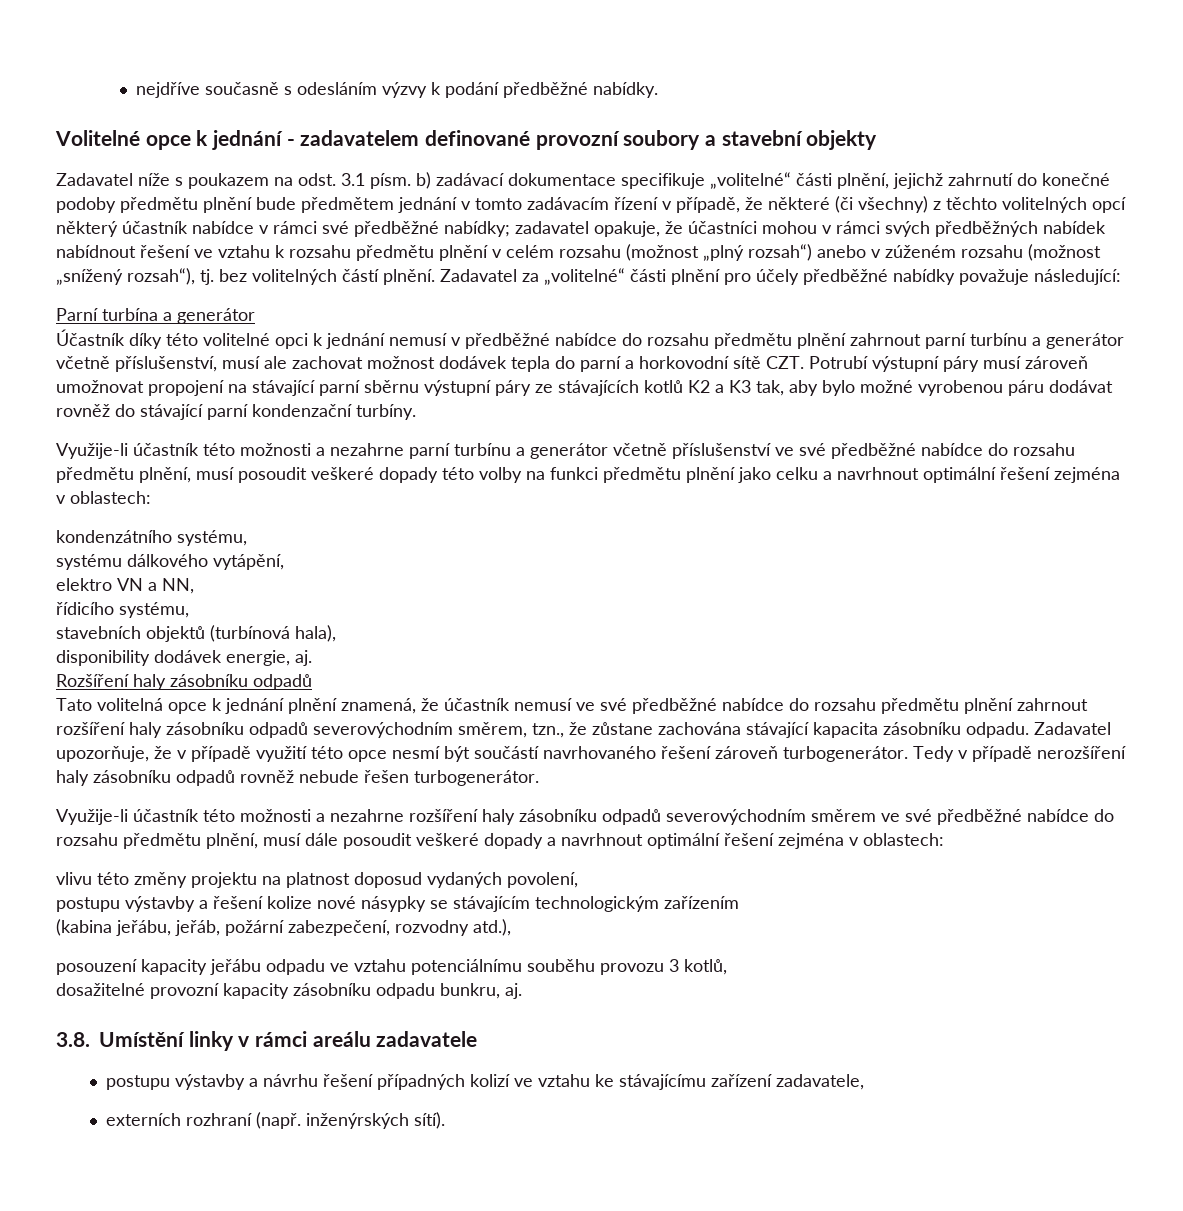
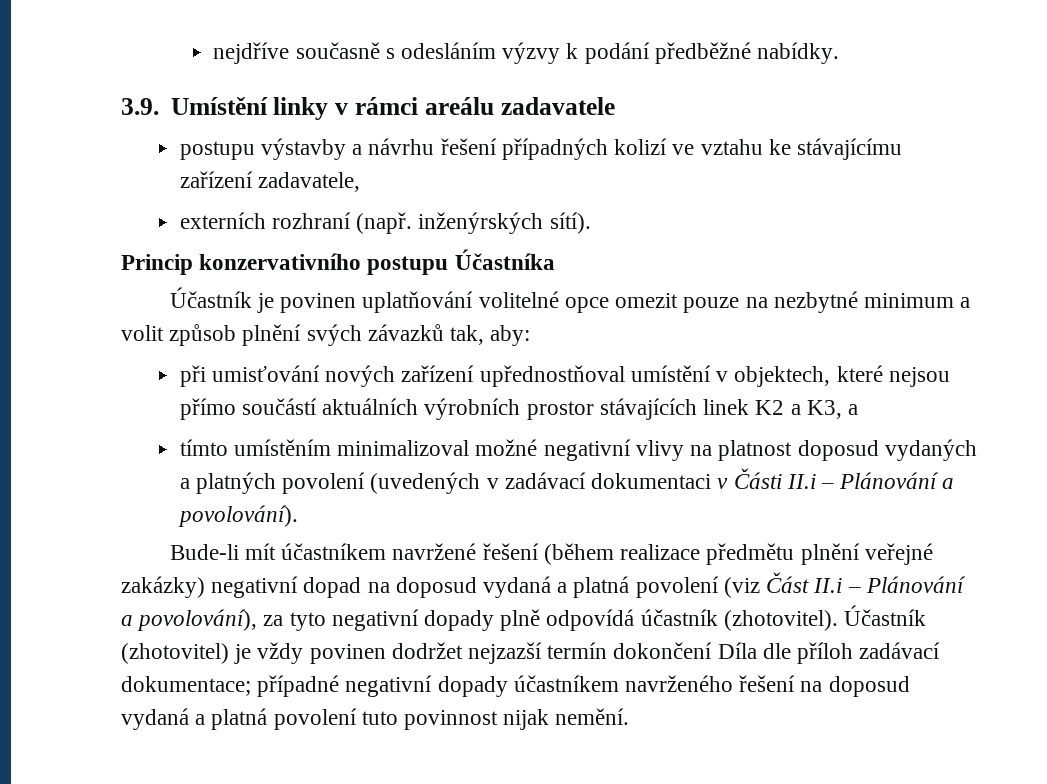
- Volitelné opce k jednání - zadavatelem definované provozní soubory a stavební objekty
- Zadavatel níže s poukazem na odst. 3.1 písm. b) zadávací dokumentace specifikuje „volitelné“ části plnění, jejichž zahrnutí do konečné podoby předmětu plnění bude předmětem jednání v tomto zadávacím řízení v případě, že některé (či všechny) z těchto volitelných opcí některý účastník nabídce v rámci své předběžné nabídky; zadavatel opakuje, že účastníci mohou v rámci svých předběžných nabídek nabídnout řešení ve vztahu k rozsahu předmětu plnění v celém rozsahu (možnost „plný rozsah“) anebo v zúženém rozsahu (možnost „snížený rozsah“), tj. bez volitelných částí plnění. Zadavatel za „volitelné“ části plnění pro účely předběžné nabídky považuje následující:
- Parní turbína a generátor
- Účastník díky této volitelné opci k jednání nemusí v předběžné nabídce do rozsahu předmětu plnění zahrnout parní turbínu a generátor včetně příslušenství, musí ale zachovat možnost dodávek tepla do parní a horkovodní sítě CZT. Potrubí výstupní páry musí zároveň umožnovat propojení na stávající parní sběrnu výstupní páry ze stávajících kotlů K2 a K3 tak, aby bylo možné vyrobenou páru dodávat rovněž do stávající parní kondenzační turbíny.
- Využije-li účastník této možnosti a nezahrne parní turbínu a generátor včetně příslušenství ve své předběžné nabídce do rozsahu předmětu plnění, musí posoudit veškeré dopady této volby na funkci předmětu plnění jako celku a navrhnout optimální řešení zejména v oblastech:
- kondenzátního systému,
- systému dálkového vytápění,
- elektro VN a NN,
- řídicího systému,
- stavebních objektů (turbínová hala),
- disponibility dodávek energie, aj.
- Rozšíření haly zásobníku odpadů
- Tato volitelná opce k jednání plnění znamená, že účastník nemusí ve své předběžné nabídce do rozsahu předmětu plnění zahrnout rozšíření haly zásobníku odpadů severovýchodním směrem, tzn., že zůstane zachována stávající kapacita zásobníku odpadu. Zadavatel upozorňuje, že v případě využití této opce nesmí být součástí navrhovaného řešení zároveň turbogenerátor. Tedy v případě nerozšíření haly zásobníku odpadů rovněž nebude řešen turbogenerátor.
- Využije-li účastník této možnosti a nezahrne rozšíření haly zásobníku odpadů severovýchodním směrem ve své předběžné nabídce do rozsahu předmětu plnění, musí dále posoudit veškeré dopady a navrhnout optimální řešení zejména v oblastech:
- vlivu této změny projektu na platnost doposud vydaných povolení,
- postupu výstavby a řešení kolize nové násypky se stávajícím technologickým zařízením
- (kabina jeřábu, jeřáb, požární zabezpečení, rozvodny atd.),
- posouzení kapacity jeřábu odpadu ve vztahu potenciálnímu souběhu provozu 3 kotlů,
- dosažitelné provozní kapacity zásobníku odpadu bunkru, aj.
- 3.8. Umístění linky v rámci areálu zadavatele
+ 3.9. Umístění linky v rámci areálu zadavatele
+ Princip konzervativního postupu Účastníka
+ Účastník je povinen uplatňování volitelné opce omezit pouze na nezbytné minimum a volit způsob plnění svých závazků tak, aby:
+ při umisťování nových zařízení upřednostňoval umístění v objektech, které nejsou přímo součástí aktuálních výrobních prostor stávajících linek K2 a K3, a
+ tímto umístěním minimalizoval možné negativní vlivy na platnost doposud vydaných a platných povolení (uvedených v zadávací dokumentaci v Části II.i – Plánování a povolování).
+ Bude-li mít účastníkem navržené řešení (během realizace předmětu plnění veřejné zakázky) negativní dopad na doposud vydaná a platná povolení (viz Část II.i – Plánování a povolování), za tyto negativní dopady plně odpovídá účastník (zhotovitel). Účastník (zhotovitel) je vždy povinen dodržet nejzazší termín dokončení Díla dle příloh zadávací dokumentace; případné negativní dopady účastníkem navrženého řešení na doposud vydaná a platná povolení tuto povinnost nijak nemění.

